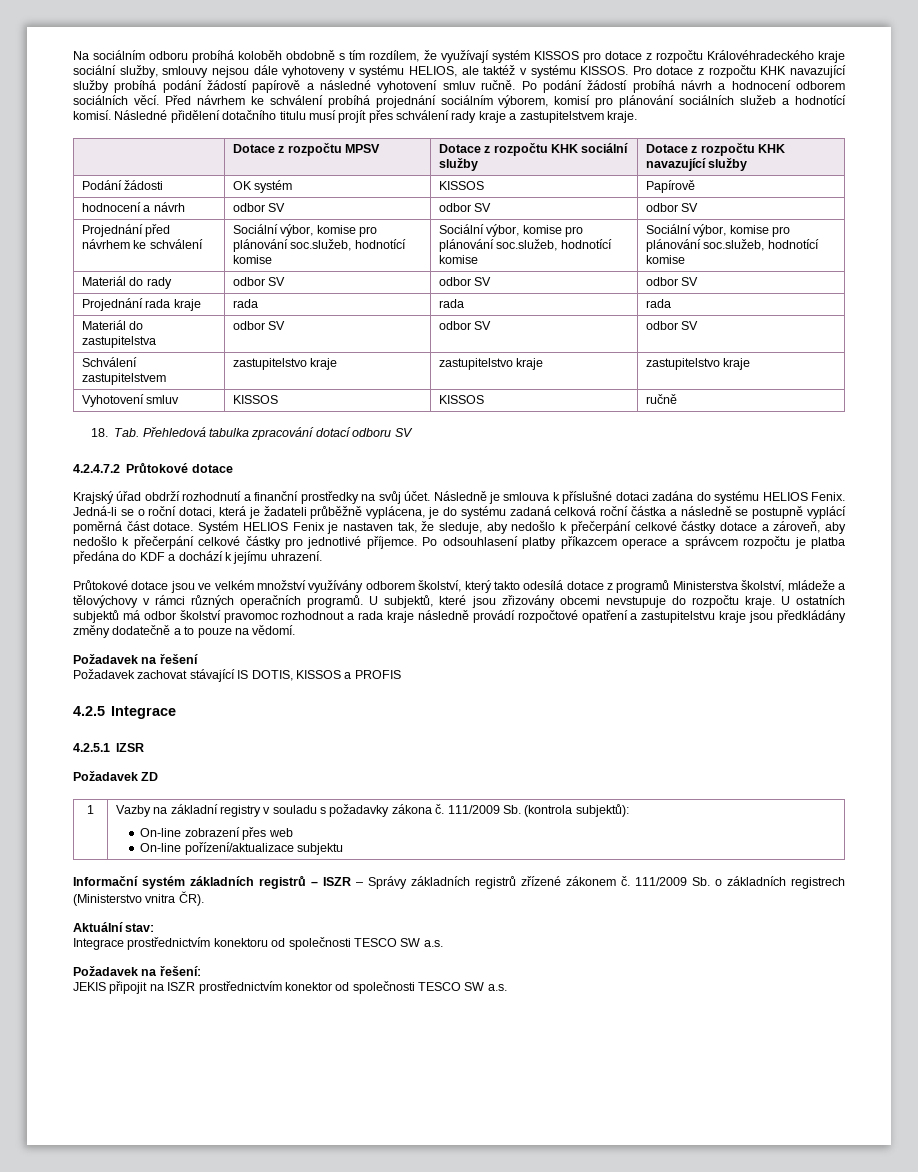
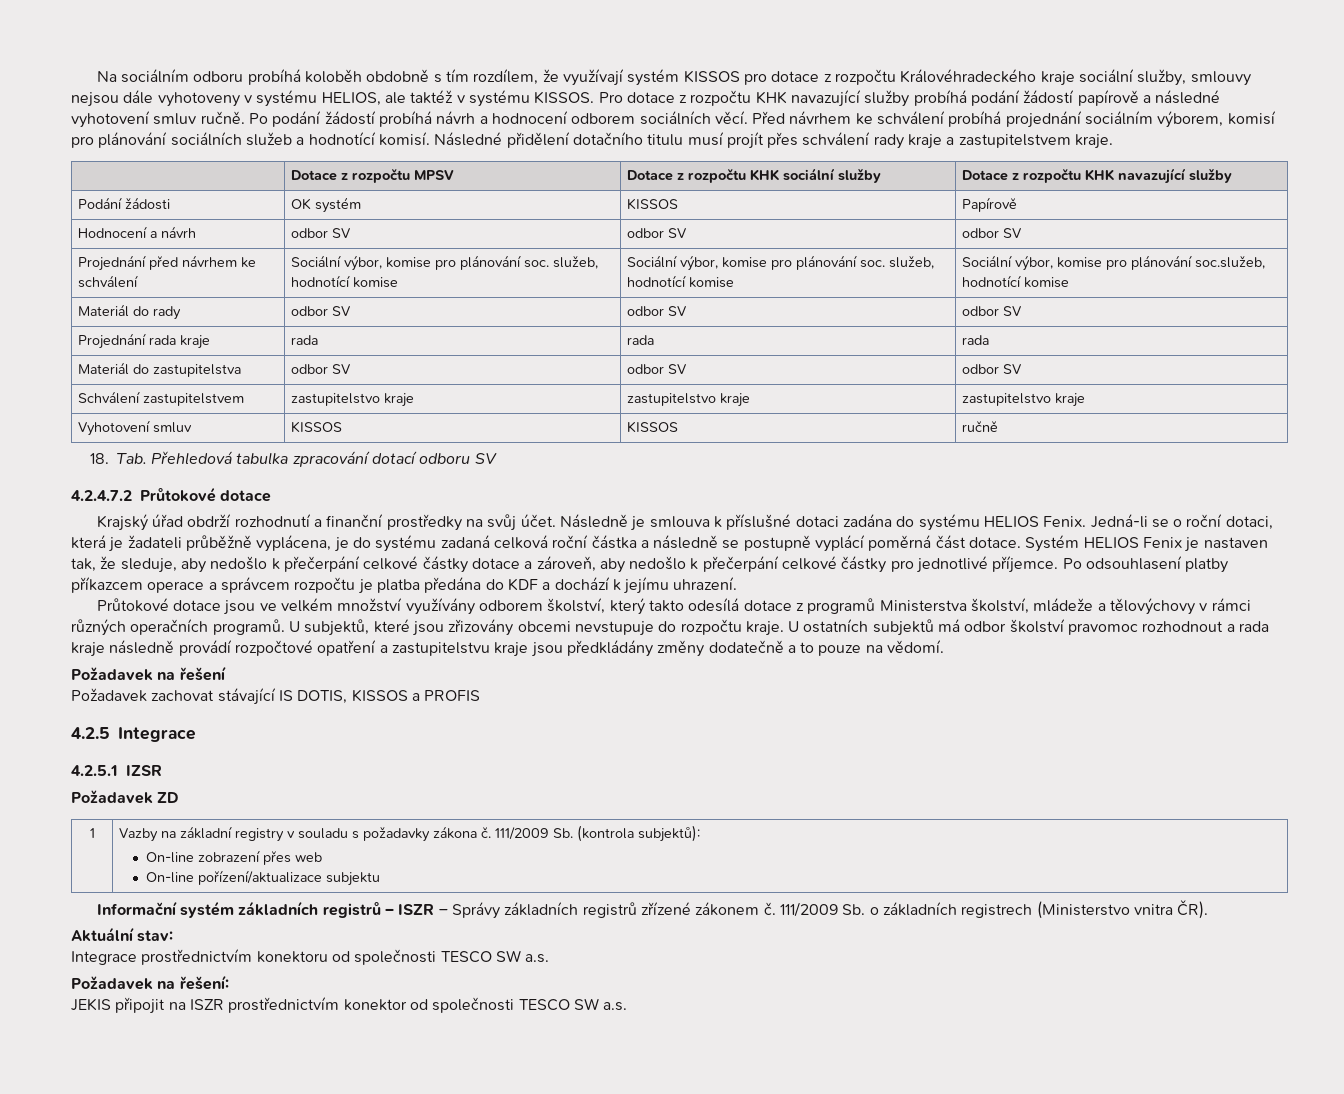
- hodnocení a návrh | odbor SV | odbor SV | odbor SV
+ Hodnocení a návrh | odbor SV | odbor SV | odbor SV
- Projednání před návrhem ke schválení | Sociální výbor, komise pro plánování soc.služeb, hodnotící komise | Sociální výbor, komise pro plánování soc.služeb, hodnotící komise | Sociální výbor, komise pro plánování soc.služeb, hodnotící komise
+ Projednání před návrhem ke schválení | Sociální výbor, komise pro plánování soc. služeb, hodnotící komise | Sociální výbor, komise pro plánování soc. služeb, hodnotící komise | Sociální výbor, komise pro plánování soc.služeb, hodnotící komise

